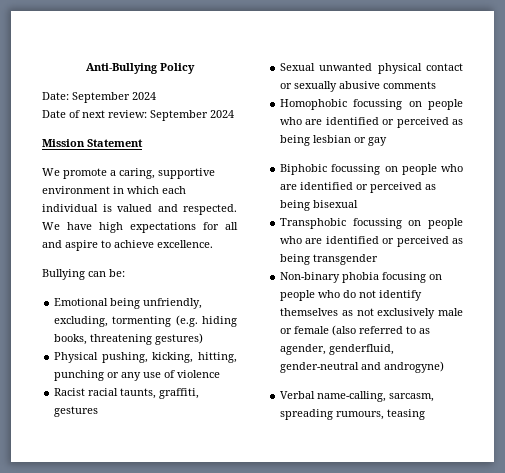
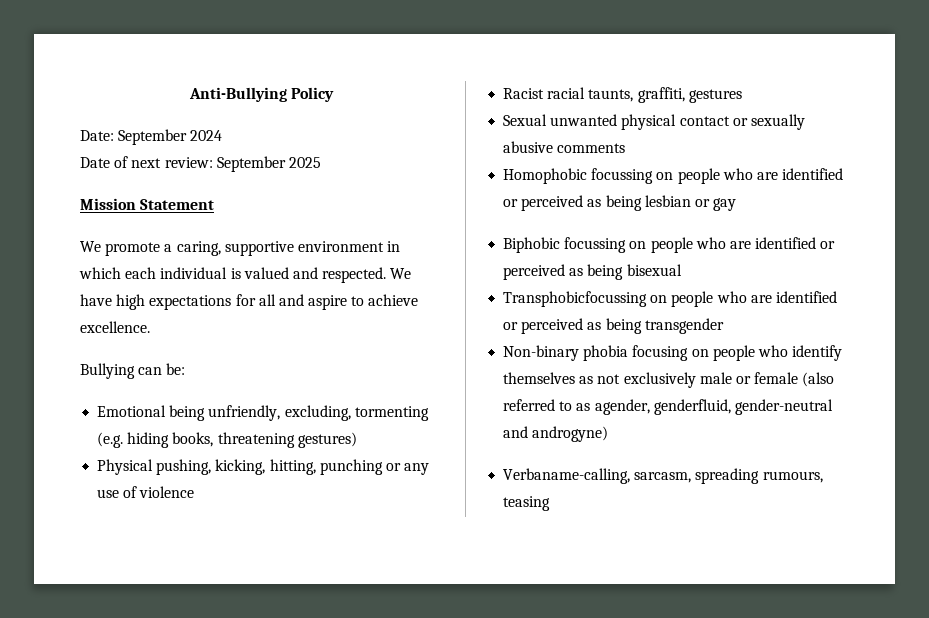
- Date of next review: September 2024
+ Date of next review: September 2025
- Transphobic focussing on people who are identified or perceived as being transgender
+ Transphobicfocussing on people who are identified or perceived as being transgender
- Non-binary phobia focusing on people who do not identify themselves as not exclusively male or female (also referred to as agender, genderfluid, gender-neutral and androgyne)
+ Non-binary phobia focusing on people who identify themselves as not exclusively male or female (also referred to as agender, genderfluid, gender-neutral and androgyne)
- Verbal name-calling, sarcasm, spreading rumours, teasing
+ Verbaname-calling, sarcasm, spreading rumours, teasing

